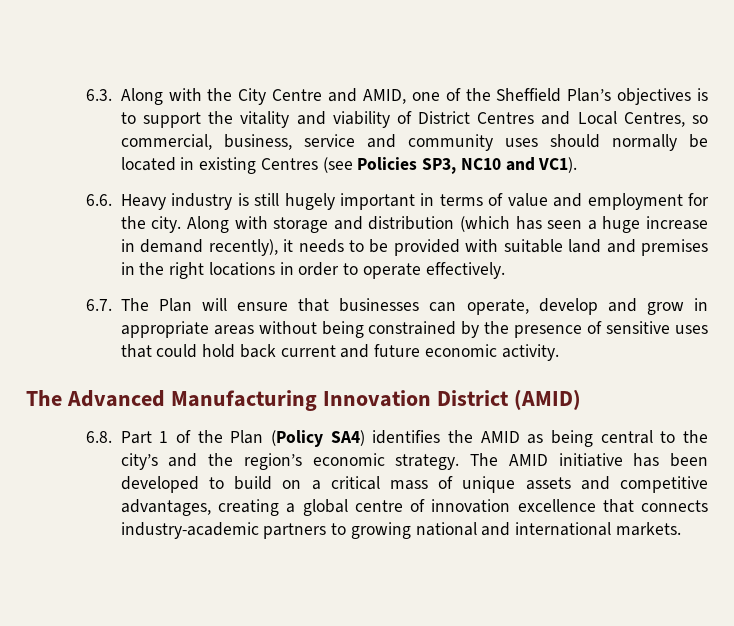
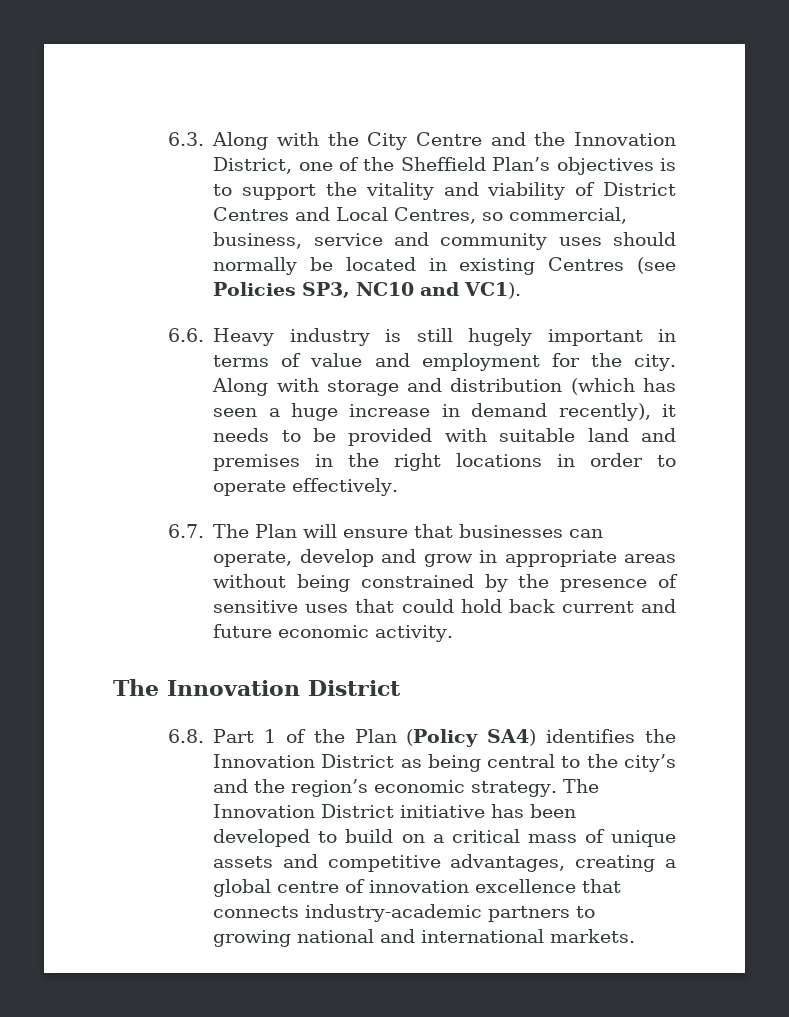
- 6.3. Along with the City Centre and AMID, one of the Sheffield Plan’s objectives is to support the vitality and viability of District Centres and Local Centres, so commercial, business, service and community uses should normally be located in existing Centres (see Policies SP3, NC10 and VC1).
+ 6.3. Along with the City Centre and the Innovation District, one of the Sheffield Plan’s objectives is to support the vitality and viability of District Centres and Local Centres, so commercial, business, service and community uses should normally be located in existing Centres (see Policies SP3, NC10 and VC1).
  6.7. The Plan will ensure that businesses can operate, develop and grow in appropriate areas without being constrained by the presence of sensitive uses that could hold back current and future economic activity.
- The Advanced Manufacturing Innovation District (AMID)
+ The Innovation District
- 6.8. Part 1 of the Plan (Policy SA4) identifies the AMID as being central to the city’s and the region’s economic strategy.
+ 6.8. Part 1 of the Plan (Policy SA4) identifies the Innovation District as being central to the city’s and the region’s economic strategy.
- The AMID initiative has been developed to build on a critical mass of unique assets and competitive advantages, creating a global centre of innovation excellence that connects industry-academic partners to growing national and international markets.
+ The Innovation District initiative has been developed to build on a critical mass of unique assets and competitive advantages, creating a global centre of innovation excellence that connects industry-academic partners to growing national and international markets.

